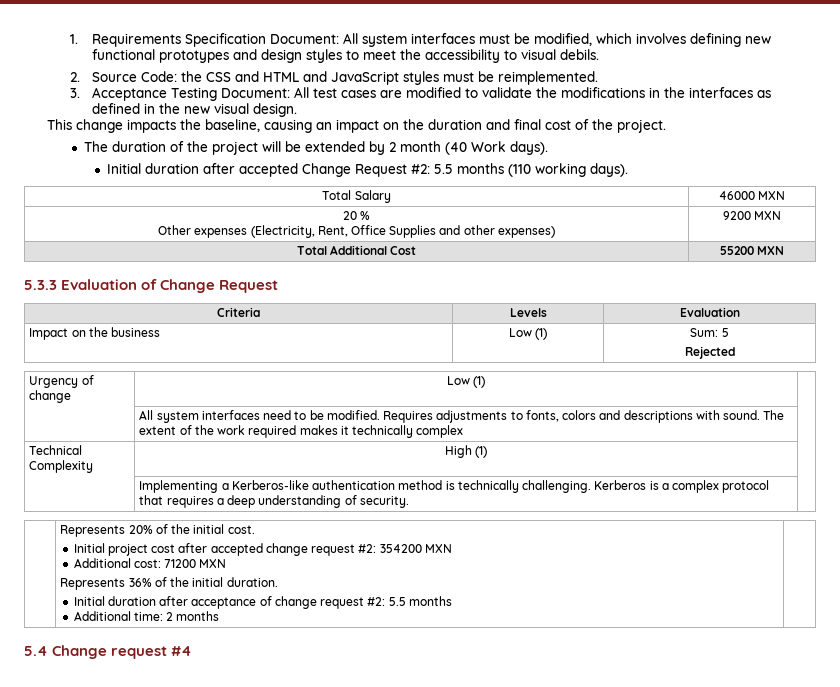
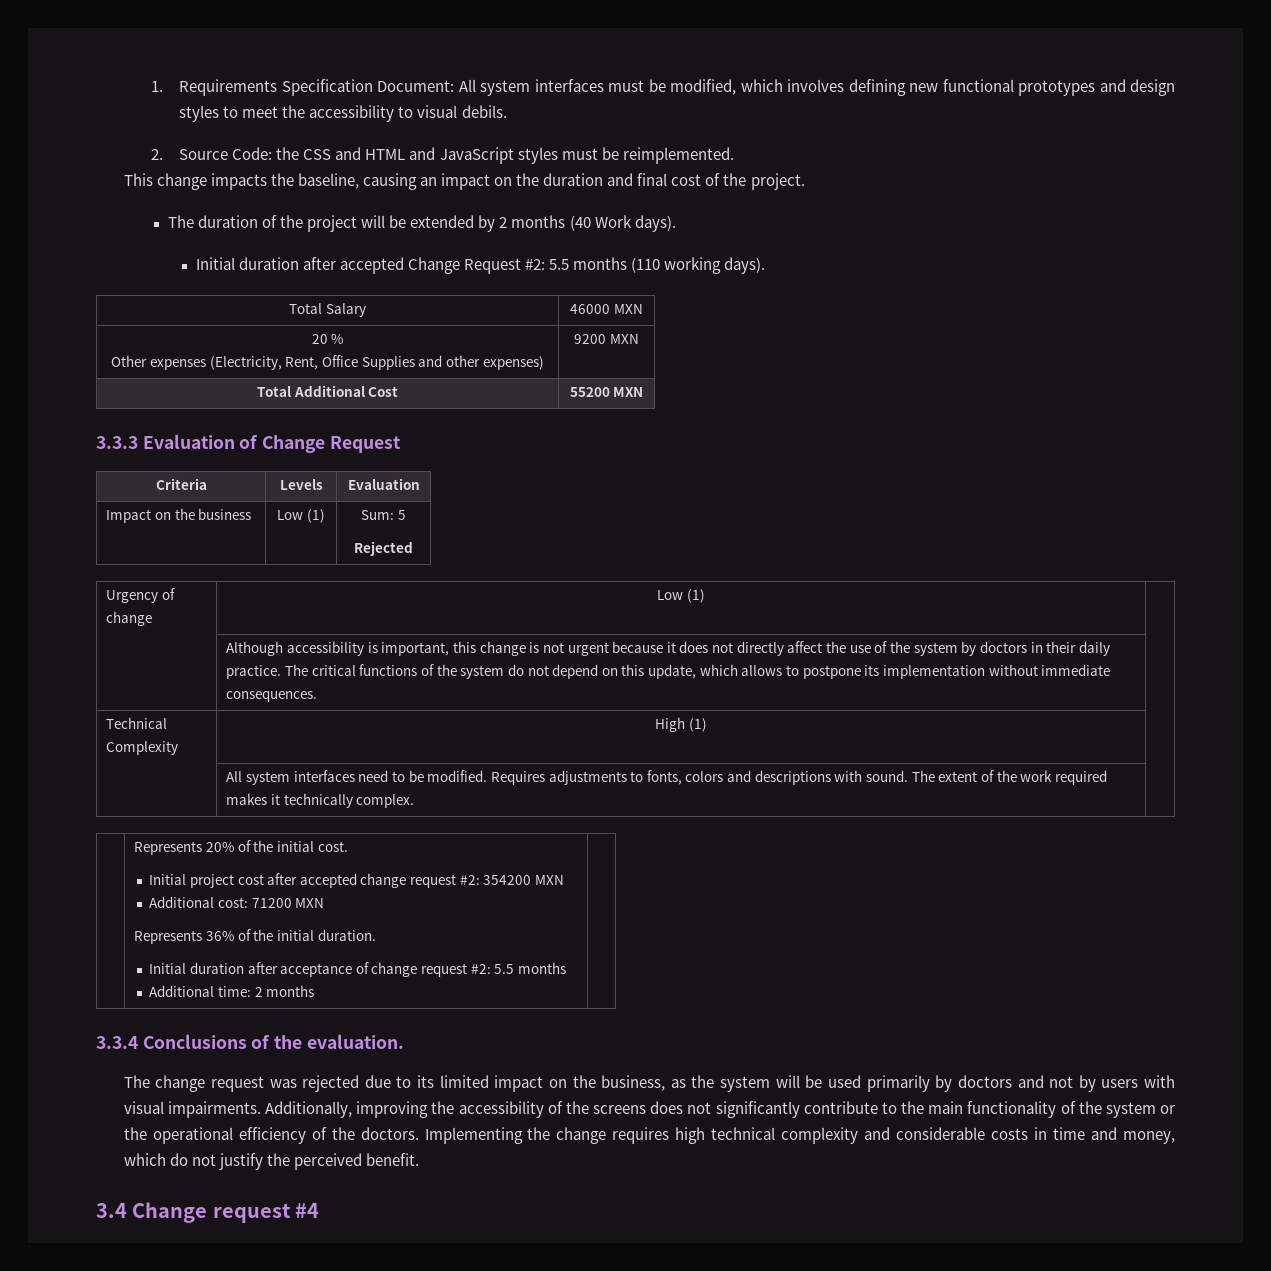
- 3. Acceptance Testing Document: All test cases are modified to validate the modifications in the interfaces as defined in the new visual design.
- The duration of the project will be extended by 2 month (40 Work days).
+ The duration of the project will be extended by 2 months (40 Work days).
- 5.3.3 Evaluation of Change Request
+ 3.3.3 Evaluation of Change Request
+ Although accessibility is important, this change is not urgent because it does not directly affect the use of the system by doctors in their daily practice. The critical functions of the system do not depend on this update, which allows to postpone its implementation without immediate consequences. |
+ Technical Complexity | High (1) |
- | All system interfaces need to be modified. Requires adjustments to fonts, colors and descriptions with sound. The extent of the work required makes it technically complex |
- Technical Complexity | High (1) |
- | Implementing a Kerberos-like authentication method is technically challenging. Kerberos is a complex protocol that requires a deep understanding of security. |
+ | All system interfaces need to be modified. Requires adjustments to fonts, colors and descriptions with sound. The extent of the work required makes it technically complex. |
- 5.4 Change request #4
+ 3.3.4 Conclusions of the evaluation.
+ The change request was rejected due to its limited impact on the business, as the system will be used primarily by doctors and not by users with visual impairments. Additionally, improving the accessibility of the screens does not significantly contribute to the main functionality of the system or the operational efficiency of the doctors. Implementing the change requires high technical complexity and considerable costs in time and money, which do not justify the perceived benefit.
+ 3.4 Change request #4

